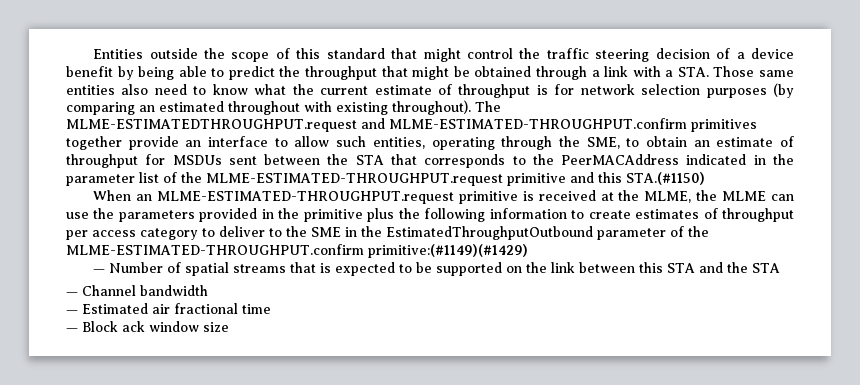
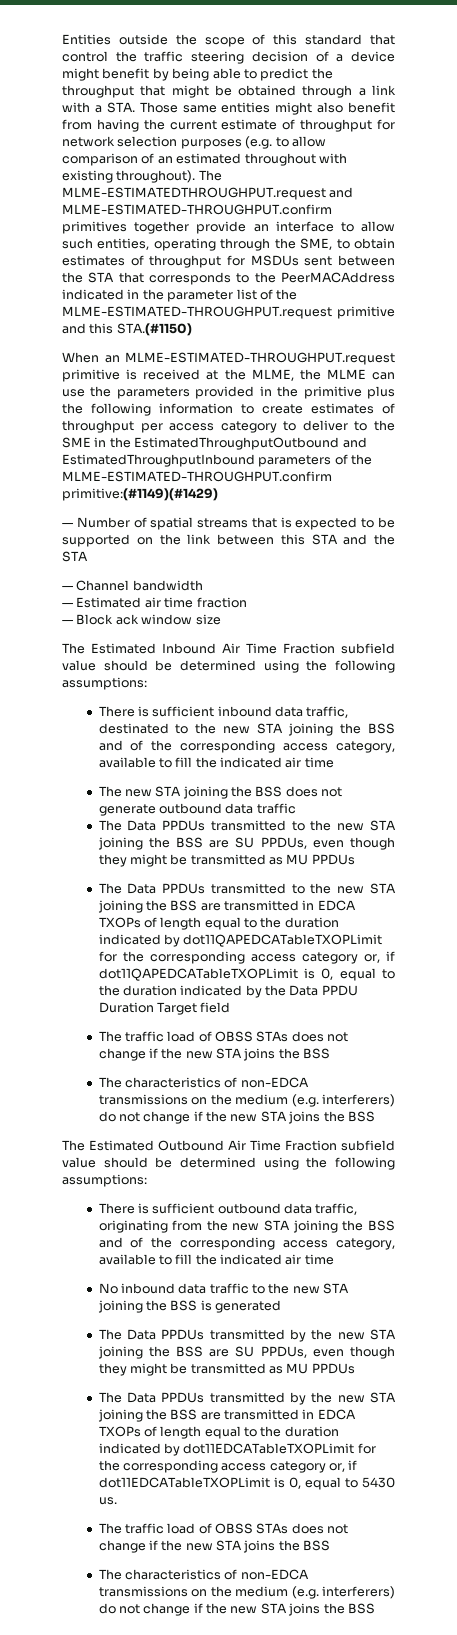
- Entities outside the scope of this standard that might control the traffic steering decision of a device benefit by being able to predict the throughput that might be obtained through a link with a STA. Those same entities also need to know what the current estimate of throughput is for network selection purposes (by comparing an estimated throughout with existing throughout).
+ Entities outside the scope of this standard that control the traffic steering decision of a device might benefit by being able to predict the throughput that might be obtained through a link with a STA. Those same entities might also benefit from having the current estimate of throughput for network selection purposes (e.g. to allow comparison of an estimated throughout with existing throughout).
- The MLME-ESTIMATEDTHROUGHPUT.request and MLME-ESTIMATED-THROUGHPUT.confirm primitives together provide an interface to allow such entities, operating through the SME, to obtain an estimate of throughput for MSDUs sent between the STA that corresponds to the PeerMACAddress indicated in the parameter list of the MLME-ESTIMATED-THROUGHPUT.request primitive and this STA.(#1150)
+ The MLME-ESTIMATEDTHROUGHPUT.request and MLME-ESTIMATED-THROUGHPUT.confirm primitives together provide an interface to allow such entities, operating through the SME, to obtain estimates of throughput for MSDUs sent between the STA that corresponds to the PeerMACAddress indicated in the parameter list of the MLME-ESTIMATED-THROUGHPUT.request primitive and this STA.(#1150)
- When an MLME-ESTIMATED-THROUGHPUT.request primitive is received at the MLME, the MLME can use the parameters provided in the primitive plus the following information to create estimates of throughput per access category to deliver to the SME in the EstimatedThroughputOutbound parameter of the MLME-ESTIMATED-THROUGHPUT.confirm primitive:(#1149)(#1429)
+ When an MLME-ESTIMATED-THROUGHPUT.request primitive is received at the MLME, the MLME can use the parameters provided in the primitive plus the following information to create estimates of throughput per access category to deliver to the SME in the EstimatedThroughputOutbound and EstimatedThroughputInbound parameters of the MLME-ESTIMATED-THROUGHPUT.confirm primitive:(#1149)(#1429)
- — Estimated air fractional time
+ — Estimated air time fraction
+ The Estimated Inbound Air Time Fraction subfield value should be determined using the following assumptions:
+ There is sufficient inbound data traffic, destinated to the new STA joining the BSS and of the corresponding access category, available to fill the indicated air time
+ The new STA joining the BSS does not generate outbound data traffic
+ The Data PPDUs transmitted to the new STA joining the BSS are SU PPDUs, even though they might be transmitted as MU PPDUs
+ The Data PPDUs transmitted to the new STA joining the BSS are transmitted in EDCA TXOPs of length equal to the duration indicated by dot11QAPEDCATableTXOPLimit for the corresponding access category or, if dot11QAPEDCATableTXOPLimit is 0, equal to the duration indicated by the Data PPDU Duration Target field
+ The traffic load of OBSS STAs does not change if the new STA joins the BSS
+ The characteristics of non-EDCA transmissions on the medium (e.g. interferers) do not change if the new STA joins the BSS
+ The Estimated Outbound Air Time Fraction subfield value should be determined using the following assumptions:
+ There is sufficient outbound data traffic, originating from the new STA joining the BSS and of the corresponding access category, available to fill the indicated air time
+ No inbound data traffic to the new STA joining the BSS is generated
+ The Data PPDUs transmitted by the new STA joining the BSS are SU PPDUs, even though they might be transmitted as MU PPDUs
+ The Data PPDUs transmitted by the new STA joining the BSS are transmitted in EDCA TXOPs of length equal to the duration indicated by dot11EDCATableTXOPLimit for the corresponding access category or, if dot11EDCATableTXOPLimit is 0, equal to 5430 us.
+ The traffic load of OBSS STAs does not change if the new STA joins the BSS
+ The characteristics of non-EDCA transmissions on the medium (e.g. interferers) do not change if the new STA joins the BSS

